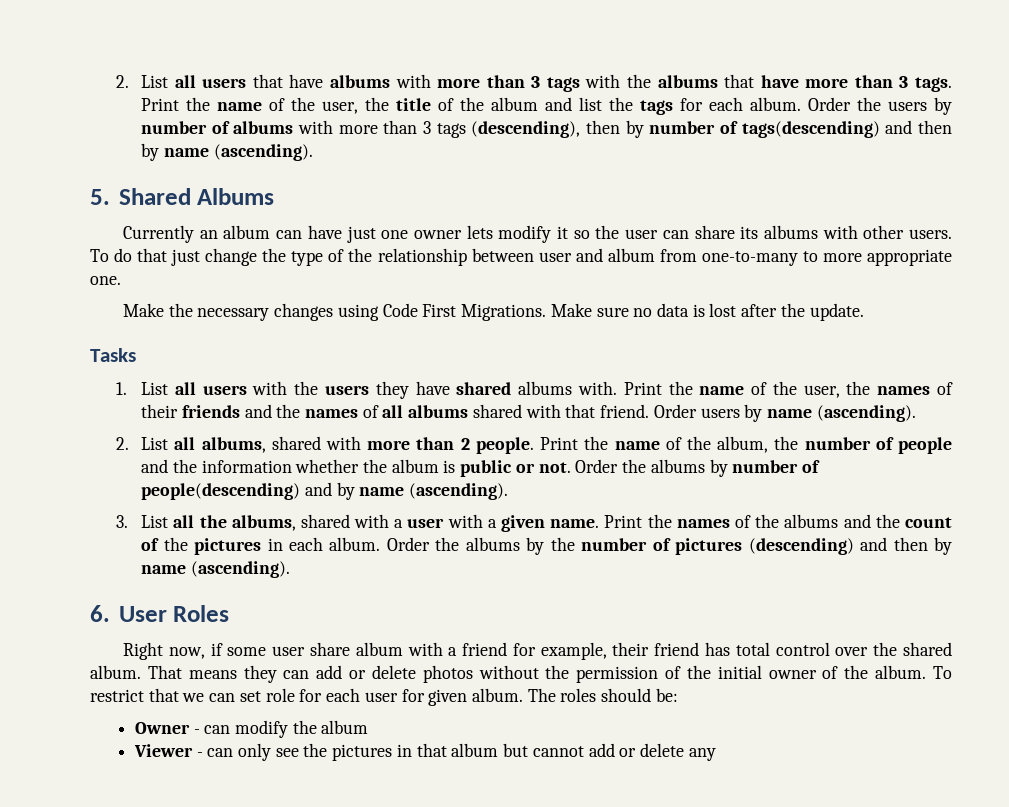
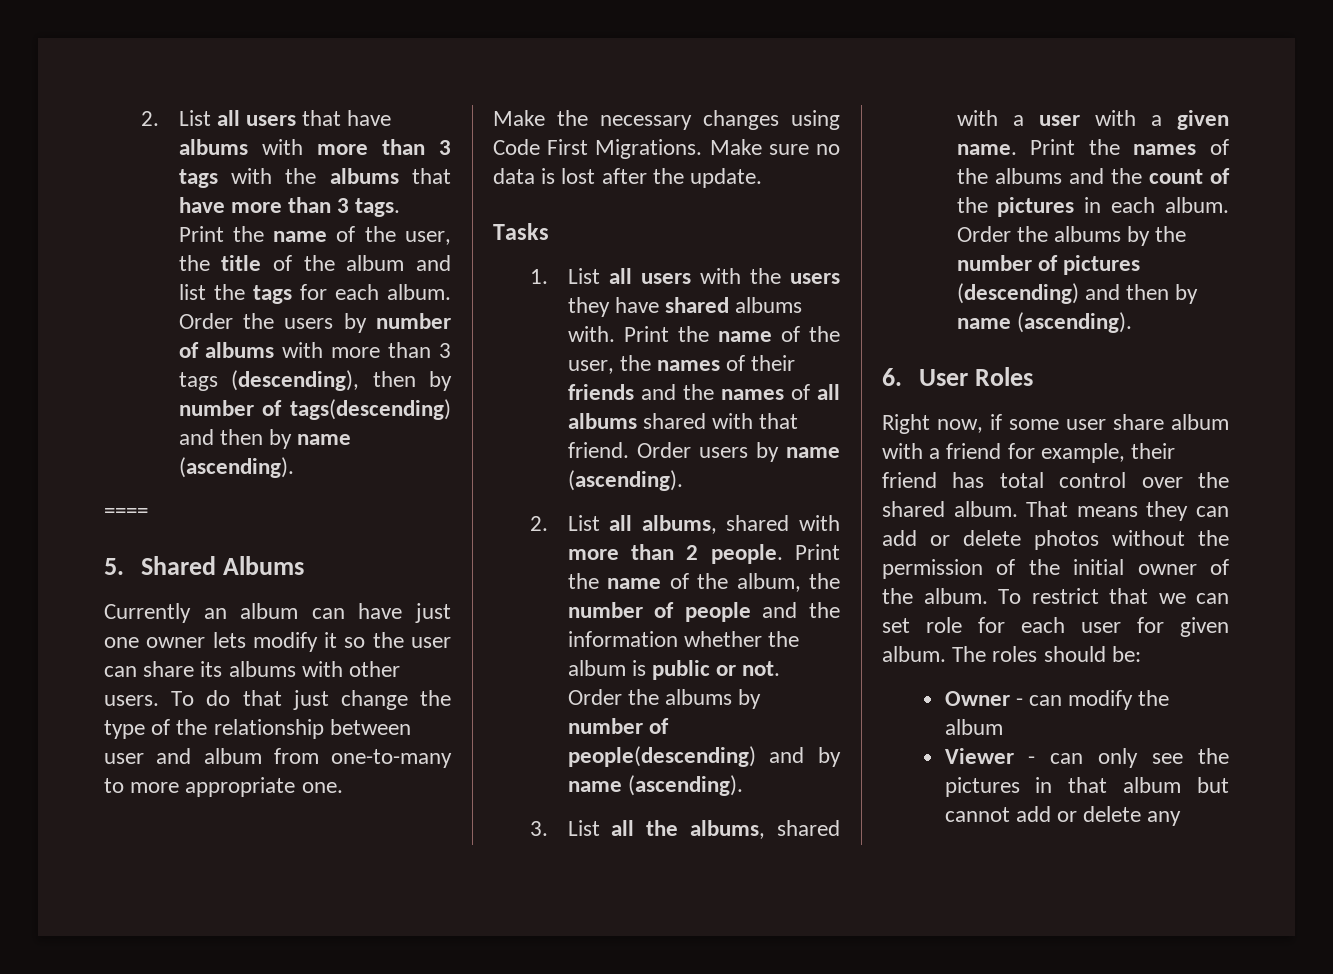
+ ====

